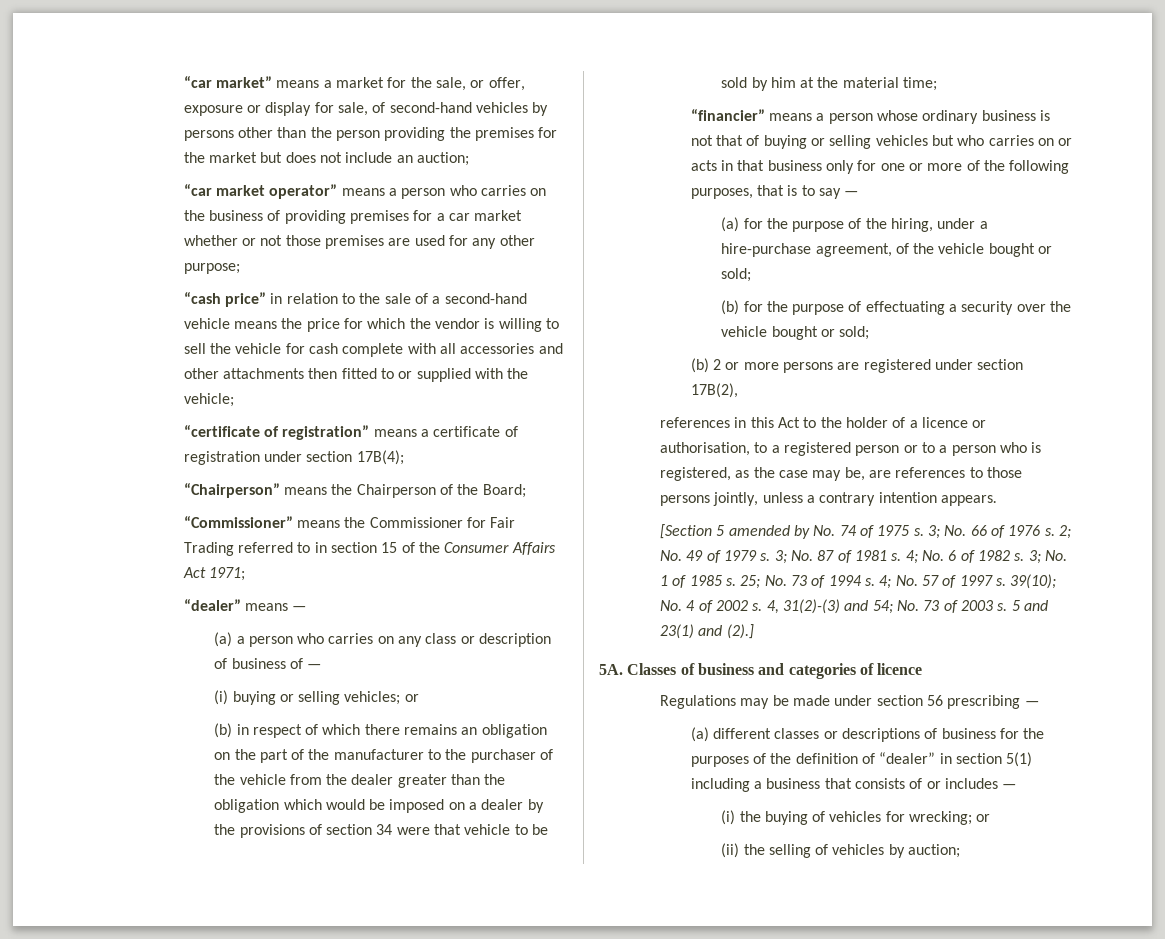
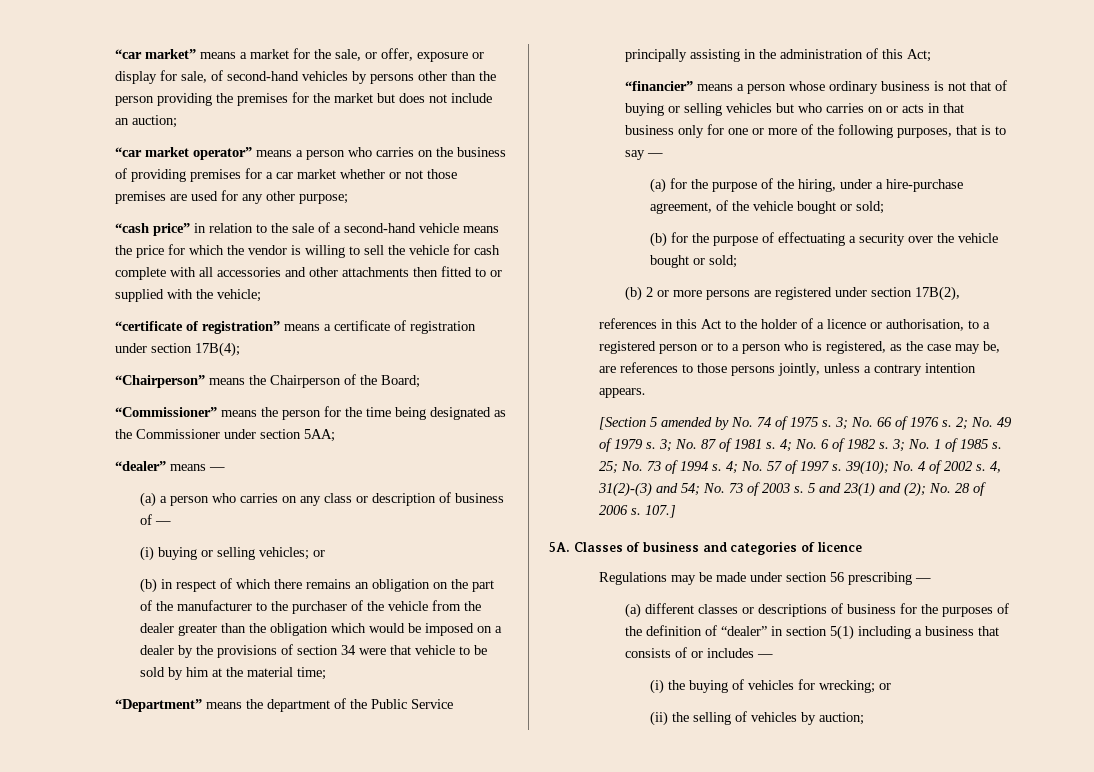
- “Commissioner” means the Commissioner for Fair Trading referred to in section 15 of the Consumer Affairs Act 1971;
+ “Commissioner” means the person for the time being designated as the Commissioner under section 5AA;
+ “Department” means the department of the Public Service principally assisting in the administration of this Act;
- 5 and 23(1) and (2).]
+ 5 and 23(1) and (2); No. 28 of 2006 s. 107.]

